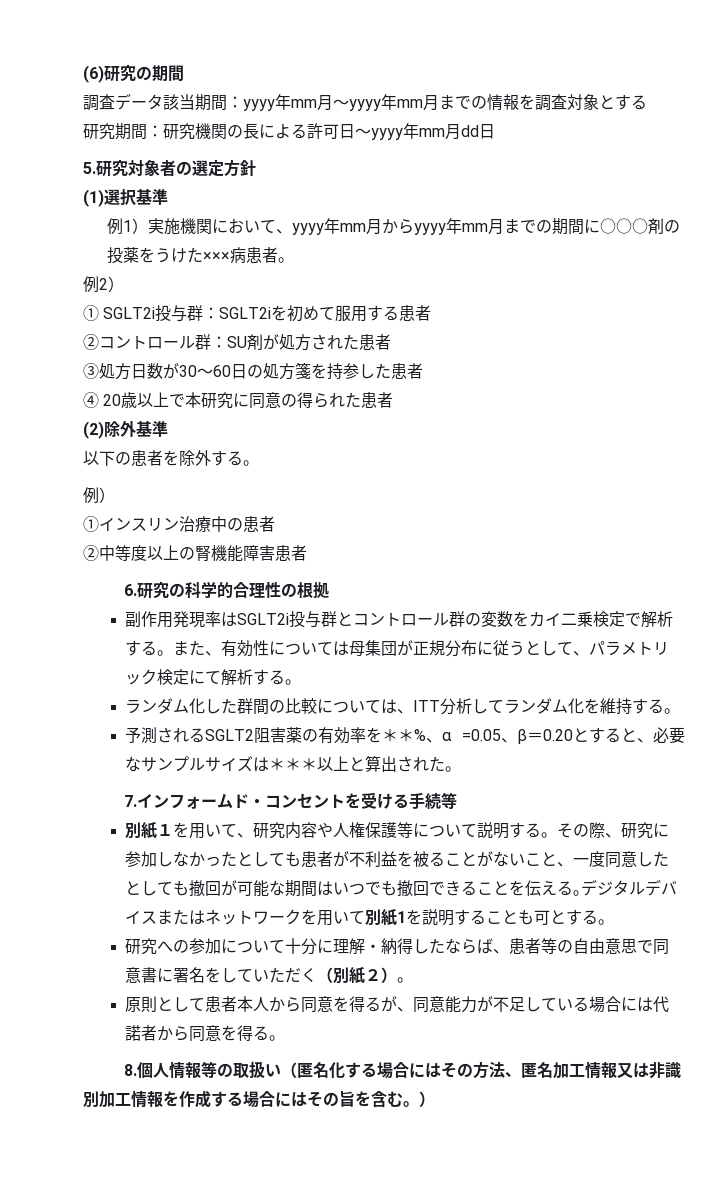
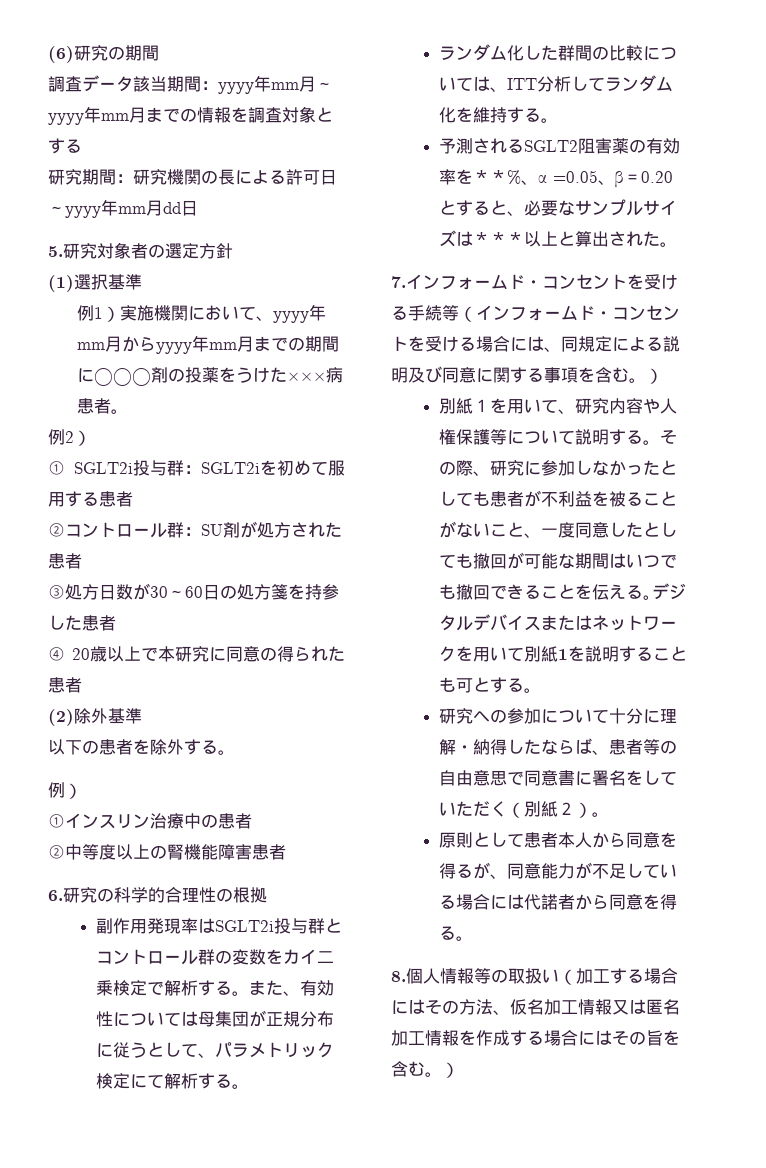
- 7.インフォームド・コンセントを受ける手続等
+ 7.インフォームド・コンセントを受ける手続等（インフォームド・コンセントを受ける場合には、同規定による説明及び同意に関する事項を含む。）
- 8.個人情報等の取扱い（匿名化する場合にはその方法、匿名加工情報又は非識別加工情報を作成する場合にはその旨を含む。）
+ 8.個人情報等の取扱い（加工する場合にはその方法、仮名加工情報又は匿名加工情報を作成する場合にはその旨を含む。）

